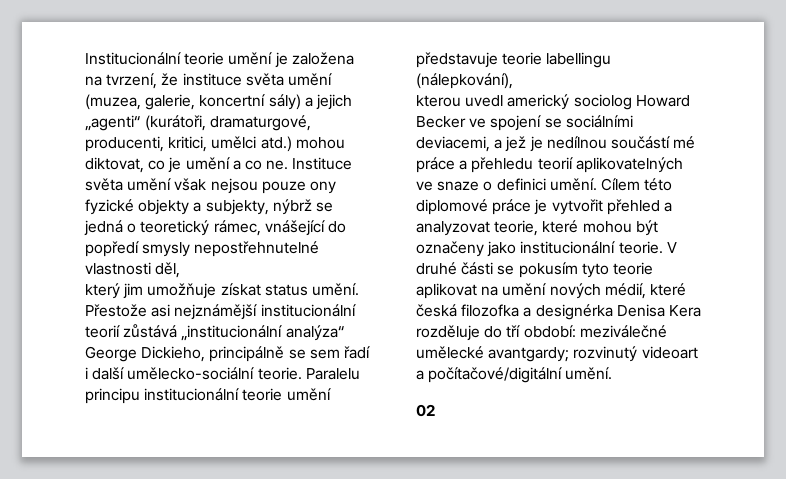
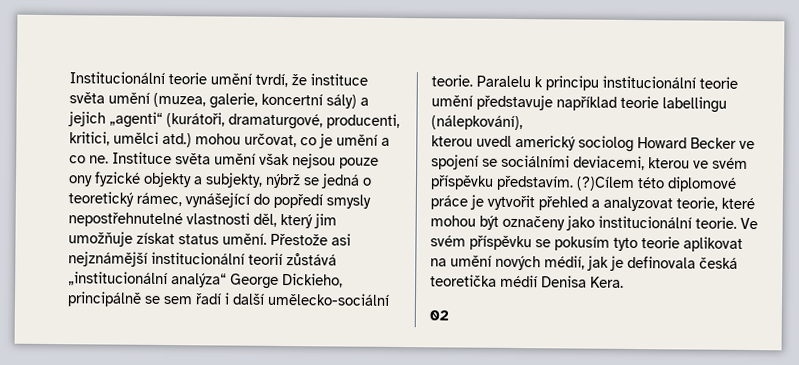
- Institucionální teorie umění je založena na tvrzení, že instituce světa umění (muzea, galerie, koncertní sály) a jejich „agenti“ (kurátoři, dramaturgové, producenti, kritici, umělci atd.) mohou diktovat, co je umění a co ne.
+ Institucionální teorie umění tvrdí, že instituce světa umění (muzea, galerie, koncertní sály) a jejich „agenti“ (kurátoři, dramaturgové, producenti, kritici, umělci atd.) mohou určovat, co je umění a co ne.
- Instituce světa umění však nejsou pouze ony fyzické objekty a subjekty, nýbrž se jedná o teoretický rámec, vnášející do popředí smysly nepostřehnutelné vlastnosti děl,
- který jim umožňuje získat status umění.
+ Instituce světa umění však nejsou pouze ony fyzické objekty a subjekty, nýbrž se jedná o teoretický rámec, vynášející do popředí smysly nepostřehnutelné vlastnosti děl, který jim umožňuje získat status umění.
- Paralelu principu institucionální teorie umění představuje teorie labellingu (nálepkování),
+ Paralelu k principu institucionální teorie umění představuje například teorie labellingu (nálepkování),
- kterou uvedl americký sociolog Howard Becker ve spojení se sociálními deviacemi, a jež je nedílnou součástí mé práce a přehledu teorií aplikovatelných ve snaze o definici umění. Cílem této diplomové práce je vytvořit přehled a analyzovat teorie, které mohou být označeny jako institucionální teorie.
+ kterou uvedl americký sociolog Howard Becker ve spojení se sociálními deviacemi, kterou ve svém příspěvku představím. (?)Cílem této diplomové práce je vytvořit přehled a analyzovat teorie, které mohou být označeny jako institucionální teorie.
- V druhé části se pokusím tyto teorie aplikovat na umění nových médií, které česká filozofka a designérka Denisa Kera rozděluje do tří období: meziválečné umělecké avantgardy; rozvinutý videoart a počítačové/digitální umění.
+ Ve svém příspěvku se pokusím tyto teorie aplikovat na umění nových médií, jak je definovala česká teoretička médií Denisa Kera.

